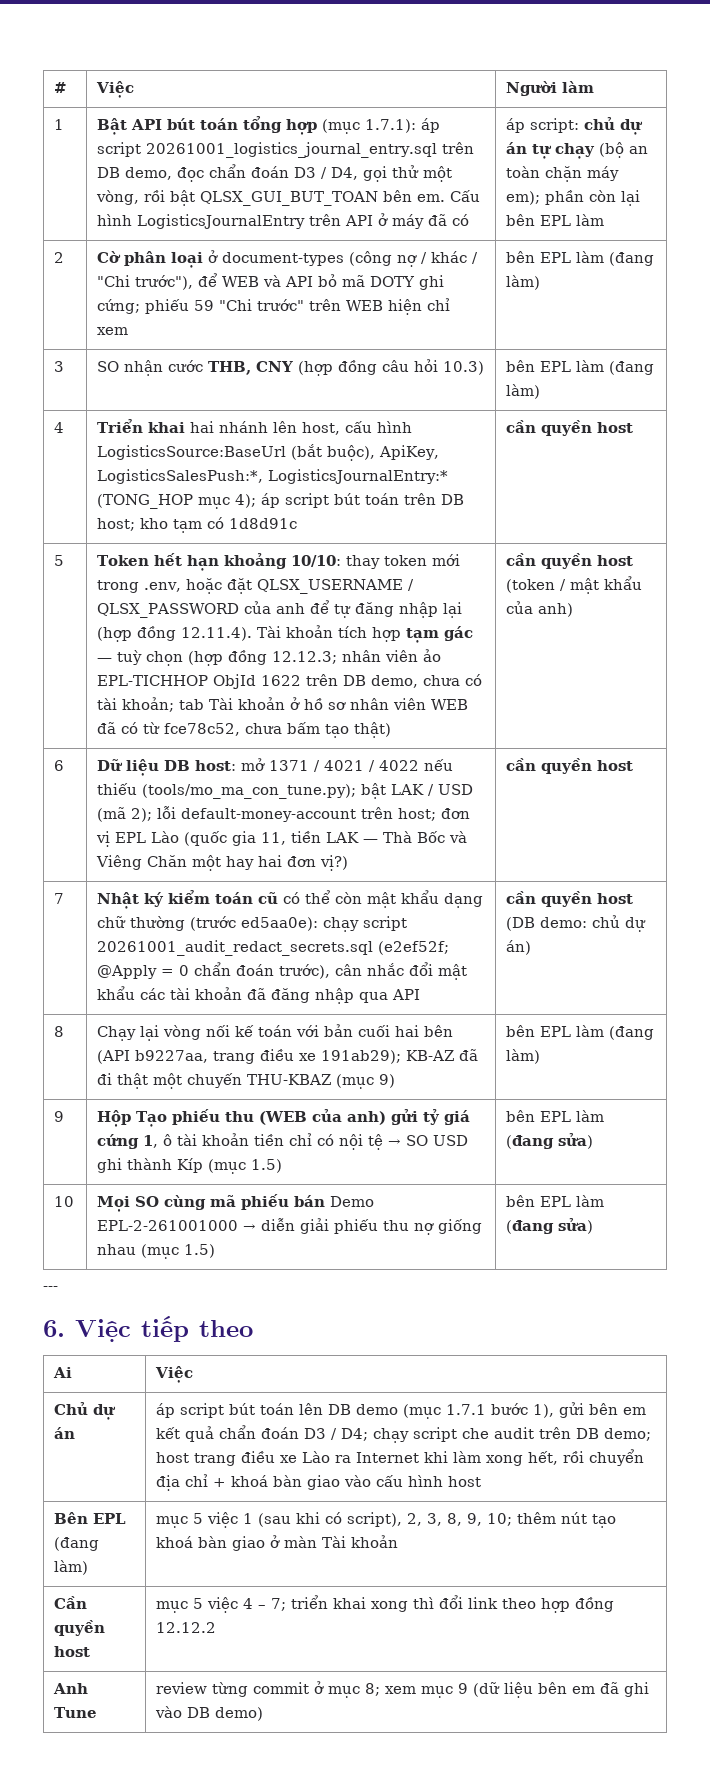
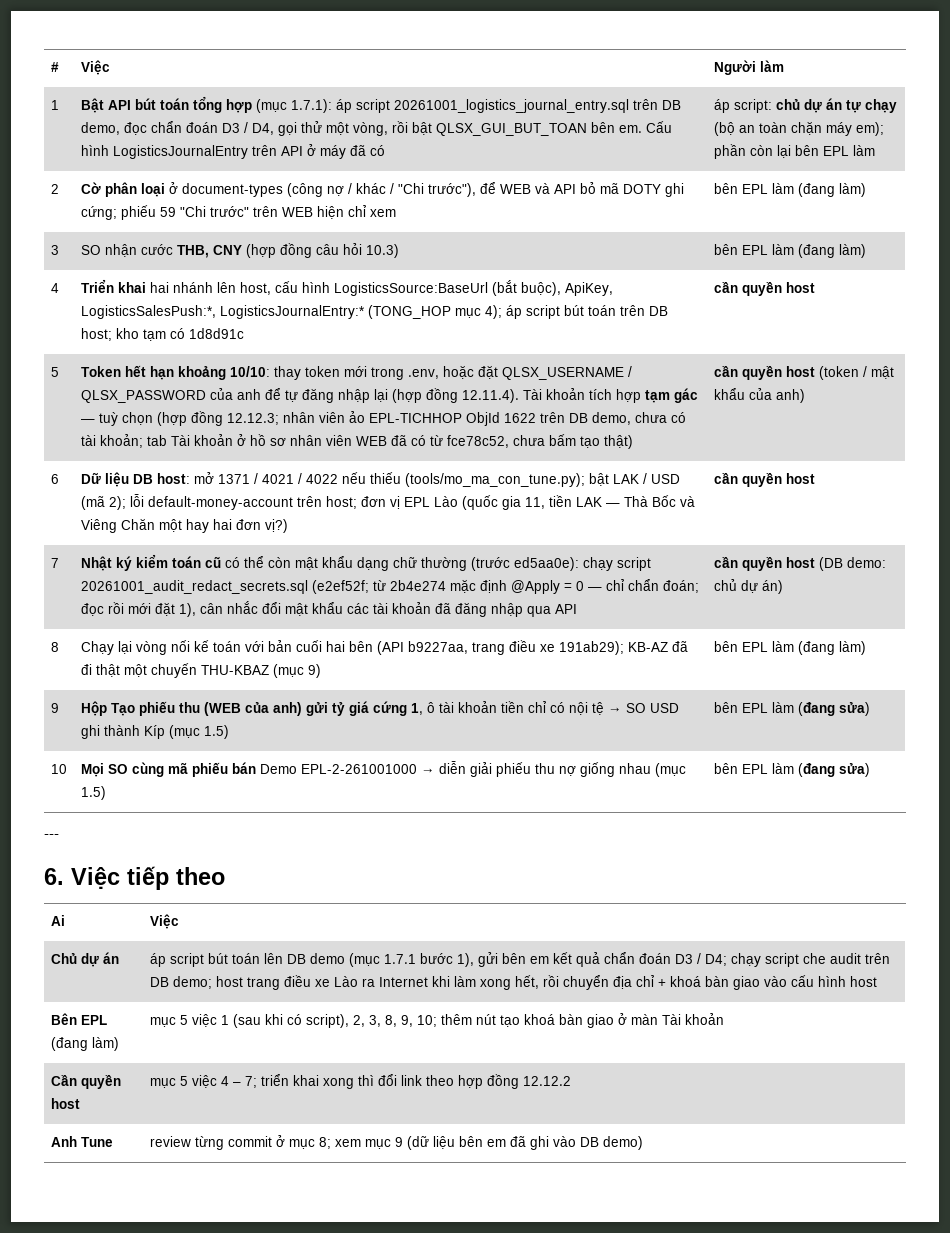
- Nhật ký kiểm toán cũ có thể còn mật khẩu dạng chữ thường (trước ed5aa0e): chạy script 20261001_audit_redact_secrets.sql (e2ef52f; @Apply = 0 chẩn đoán trước), cân nhắc đổi mật khẩu các tài khoản đã đăng nhập qua API
+ Nhật ký kiểm toán cũ có thể còn mật khẩu dạng chữ thường (trước ed5aa0e): chạy script 20261001_audit_redact_secrets.sql (e2ef52f; từ 2b4e274 mặc định @Apply = 0 — chỉ chẩn đoán; đọc rồi mới đặt 1), cân nhắc đổi mật khẩu các tài khoản đã đăng nhập qua API

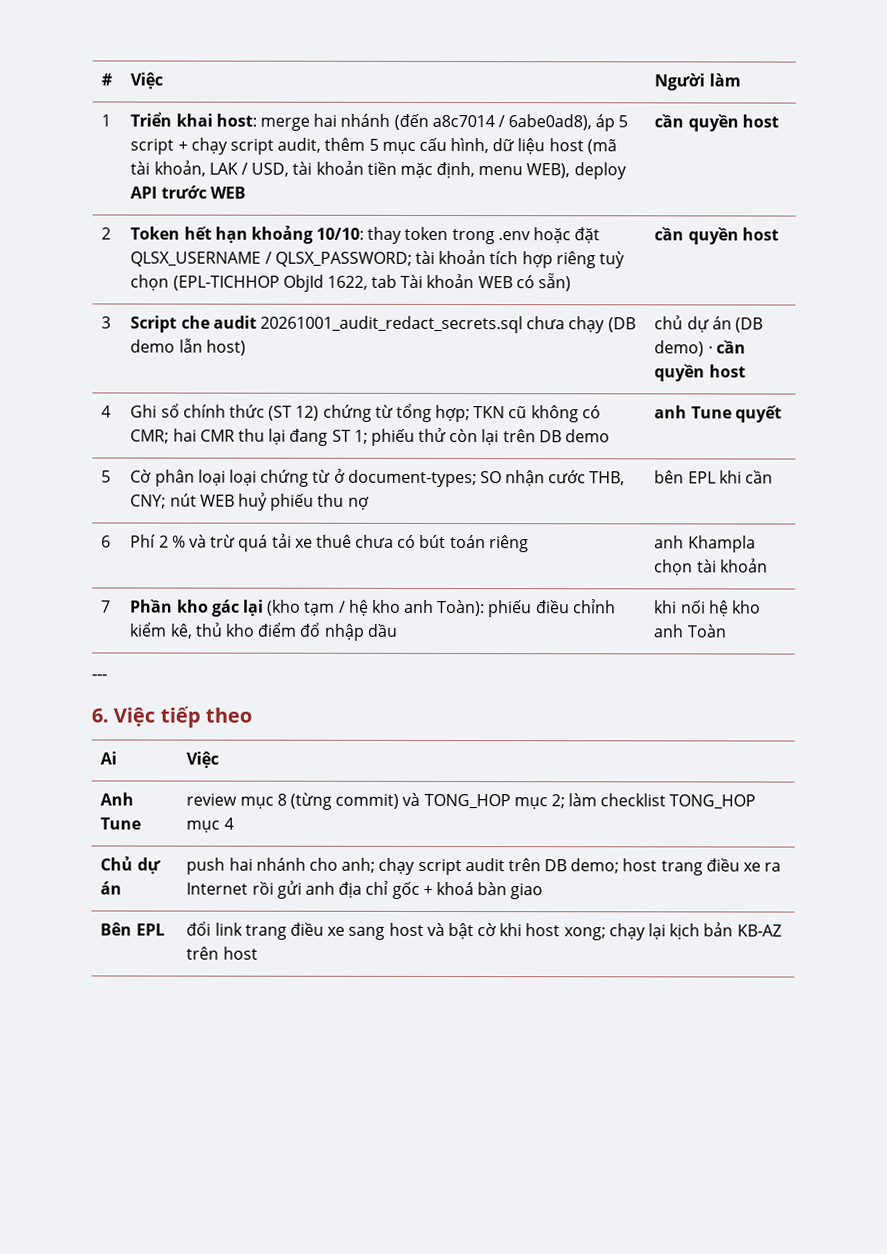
- Bật API bút toán tổng hợp (mục 1.7.1): áp script 20261001_logistics_journal_entry.sql trên DB demo, đọc chẩn đoán D3 / D4, gọi thử một vòng, rồi bật QLSX_GUI_BUT_TOAN bên em. Cấu hình LogisticsJournalEntry trên API ở máy đã có | áp script: chủ dự án tự chạy (bộ an toàn chặn máy em); phần còn lại bên EPL làm
- 2 | Cờ phân loại ở document-types (công nợ / khác / "Chi trước"), để WEB và API bỏ mã DOTY ghi cứng; phiếu 59 "Chi trước" trên WEB hiện chỉ xem | bên EPL làm (đang làm)
- 3 | SO nhận cước THB, CNY (hợp đồng câu hỏi 10.3) | bên EPL làm (đang làm)
- 4 | Triển khai hai nhánh lên host, cấu hình LogisticsSource:BaseUrl (bắt buộc), ApiKey, LogisticsSalesPush:*, LogisticsJournalEntry:* (TONG_HOP mục 4); áp script bút toán trên DB host; kho tạm có 1d8d91c | cần quyền host
- 5 | Token hết hạn khoảng 10/10: thay token mới trong .env, hoặc đặt QLSX_USERNAME / QLSX_PASSWORD của anh để tự đăng nhập lại (hợp đồng 12.11.4). Tài khoản tích hợp tạm gác — tuỳ chọn (hợp đồng 12.12.3; nhân viên ảo EPL-TICHHOP ObjId 1622 trên DB demo, chưa có tài khoản; tab Tài khoản ở hồ sơ nhân viên WEB đã có từ fce78c52, chưa bấm tạo thật) | cần quyền host (token / mật khẩu của anh)
- 6 | Dữ liệu DB host: mở 1371 / 4021 / 4022 nếu thiếu (tools/mo_ma_con_tune.py); bật LAK / USD (mã 2); lỗi default-money-account trên host; đơn vị EPL Lào (quốc gia 11, tiền LAK — Thà Bốc và Viêng Chăn một hay hai đơn vị?) | cần quyền host
- 7 | Nhật ký kiểm toán cũ có thể còn mật khẩu dạng chữ thường (trước ed5aa0e): chạy script 20261001_audit_redact_secrets.sql (e2ef52f; từ 2b4e274 mặc định @Apply = 0 — chỉ chẩn đoán; đọc rồi mới đặt 1), cân nhắc đổi mật khẩu các tài khoản đã đăng nhập qua API | cần quyền host (DB demo: chủ dự án)
- 8 | Chạy lại vòng nối kế toán với bản cuối hai bên (API b9227aa, trang điều xe 191ab29); KB-AZ đã đi thật một chuyến THU-KBAZ (mục 9) | bên EPL làm (đang làm)
- 9 | Hộp Tạo phiếu thu (WEB của anh) gửi tỷ giá cứng 1, ô tài khoản tiền chỉ có nội tệ → SO USD ghi thành Kíp (mục 1.5) | bên EPL làm (đang sửa)
- 10 | Mọi SO cùng mã phiếu bán Demo EPL-2-261001000 → diễn giải phiếu thu nợ giống nhau (mục 1.5) | bên EPL làm (đang sửa)
+ Triển khai host: merge hai nhánh (đến a8c7014 / 6abe0ad8), áp 5 script + chạy script audit, thêm 5 mục cấu hình, dữ liệu host (mã tài khoản, LAK / USD, tài khoản tiền mặc định, menu WEB), deploy API trước WEB | cần quyền host
+ 2 | Token hết hạn khoảng 10/10: thay token trong .env hoặc đặt QLSX_USERNAME / QLSX_PASSWORD; tài khoản tích hợp riêng tuỳ chọn (EPL-TICHHOP ObjId 1622, tab Tài khoản WEB có sẵn) | cần quyền host
+ 3 | Script che audit 20261001_audit_redact_secrets.sql chưa chạy (DB demo lẫn host) | chủ dự án (DB demo) · cần quyền host
+ 4 | Ghi sổ chính thức (ST 12) chứng từ tổng hợp; TKN cũ không có CMR; hai CMR thu lại đang ST 1; phiếu thử còn lại trên DB demo | anh Tune quyết
+ 5 | Cờ phân loại loại chứng từ ở document-types; SO nhận cước THB, CNY; nút WEB huỷ phiếu thu nợ | bên EPL khi cần
+ 6 | Phí 2 % và trừ quá tải xe thuê chưa có bút toán riêng | anh Khampla chọn tài khoản
+ 7 | Phần kho gác lại (kho tạm / hệ kho anh Toàn): phiếu điều chỉnh kiểm kê, thủ kho điểm đổ nhập dầu | khi nối hệ kho anh Toàn
- Chủ dự án | áp script bút toán lên DB demo (mục 1.7.1 bước 1), gửi bên em kết quả chẩn đoán D3 / D4; chạy script che audit trên DB demo; host trang điều xe Lào ra Internet khi làm xong hết, rồi chuyển địa chỉ + khoá bàn giao vào cấu hình host
- Bên EPL (đang làm) | mục 5 việc 1 (sau khi có script), 2, 3, 8, 9, 10; thêm nút tạo khoá bàn giao ở màn Tài khoản
- Cần quyền host | mục 5 việc 4 – 7; triển khai xong thì đổi link theo hợp đồng 12.12.2
- Anh Tune | review từng commit ở mục 8; xem mục 9 (dữ liệu bên em đã ghi vào DB demo)
+ Anh Tune | review mục 8 (từng commit) và TONG_HOP mục 2; làm checklist TONG_HOP mục 4
+ Chủ dự án | push hai nhánh cho anh; chạy script audit trên DB demo; host trang điều xe ra Internet rồi gửi anh địa chỉ gốc + khoá bàn giao
+ Bên EPL | đổi link trang điều xe sang host và bật cờ khi host xong; chạy lại kịch bản KB-AZ trên host

